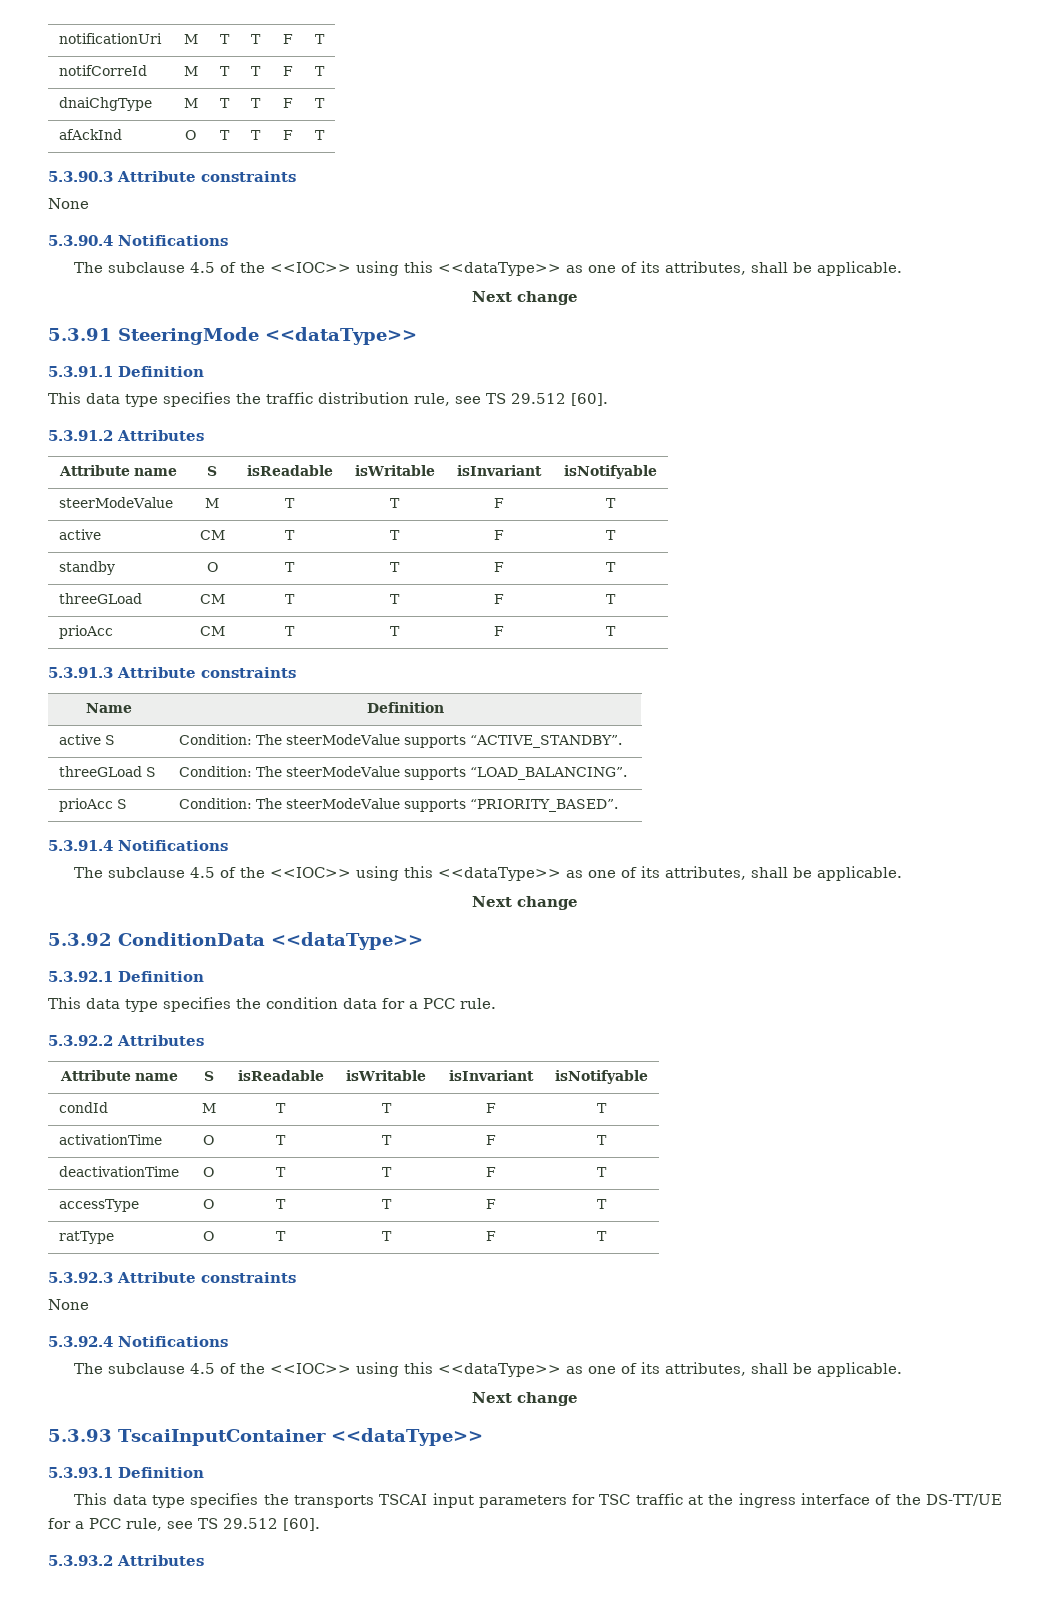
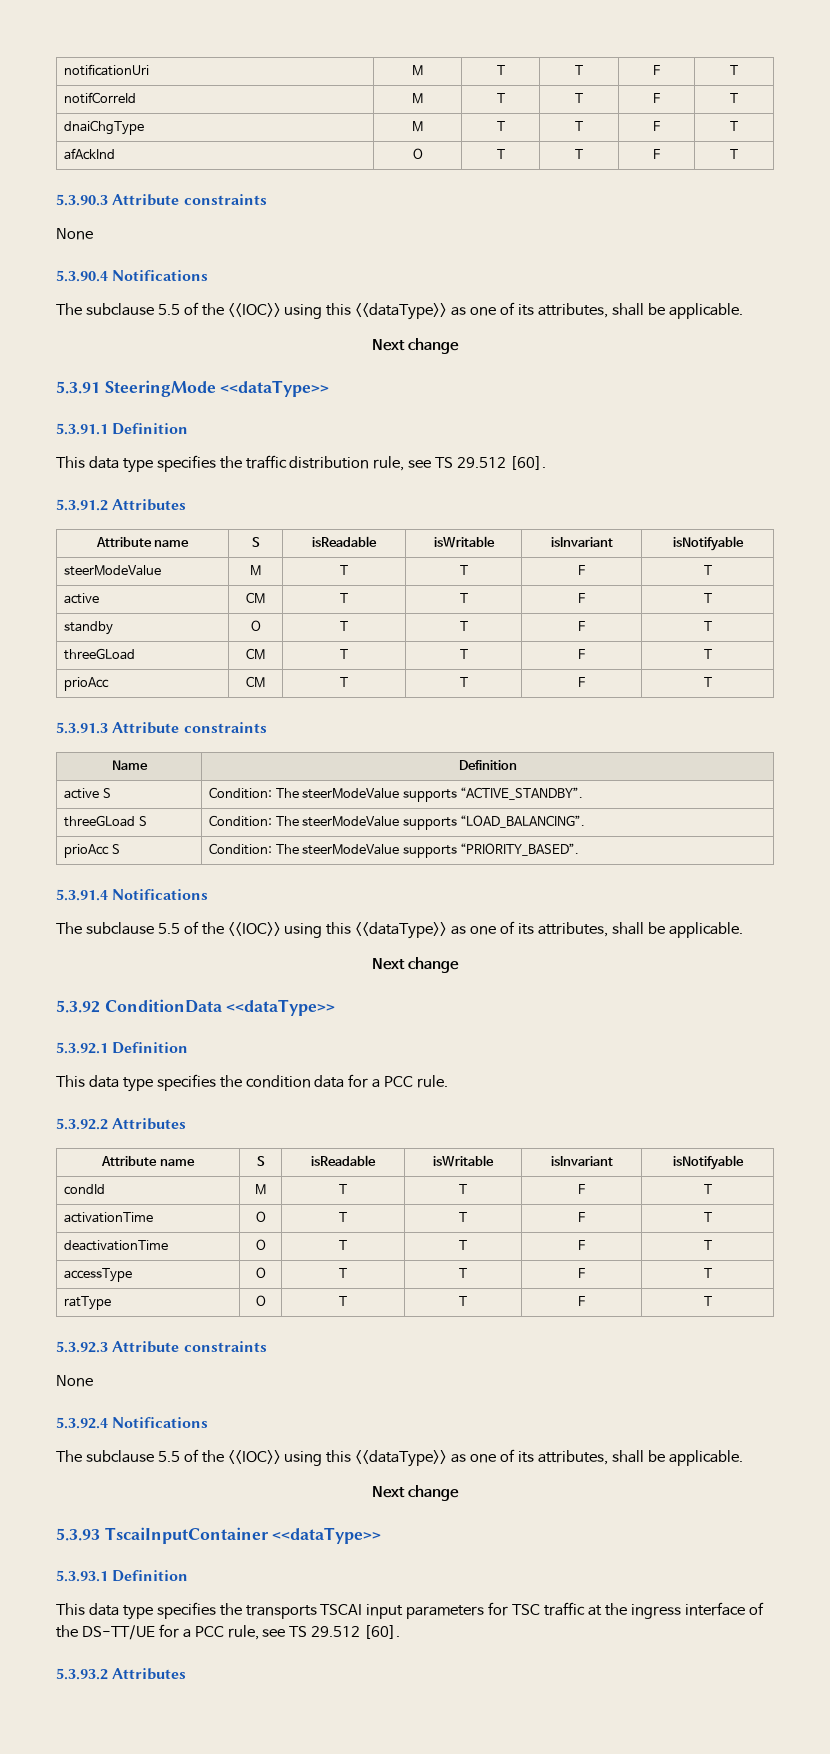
  5.3.90.4 Notifications
- The subclause 4.5 of the <<IOC>> using this <<dataType>> as one of its attributes, shall be applicable.
+ The subclause 5.5 of the <<IOC>> using this <<dataType>> as one of its attributes, shall be applicable.
  5.3.91.4 Notifications
- The subclause 4.5 of the <<IOC>> using this <<dataType>> as one of its attributes, shall be applicable.
+ The subclause 5.5 of the <<IOC>> using this <<dataType>> as one of its attributes, shall be applicable.
  5.3.92.4 Notifications
- The subclause 4.5 of the <<IOC>> using this <<dataType>> as one of its attributes, shall be applicable.
+ The subclause 5.5 of the <<IOC>> using this <<dataType>> as one of its attributes, shall be applicable.

